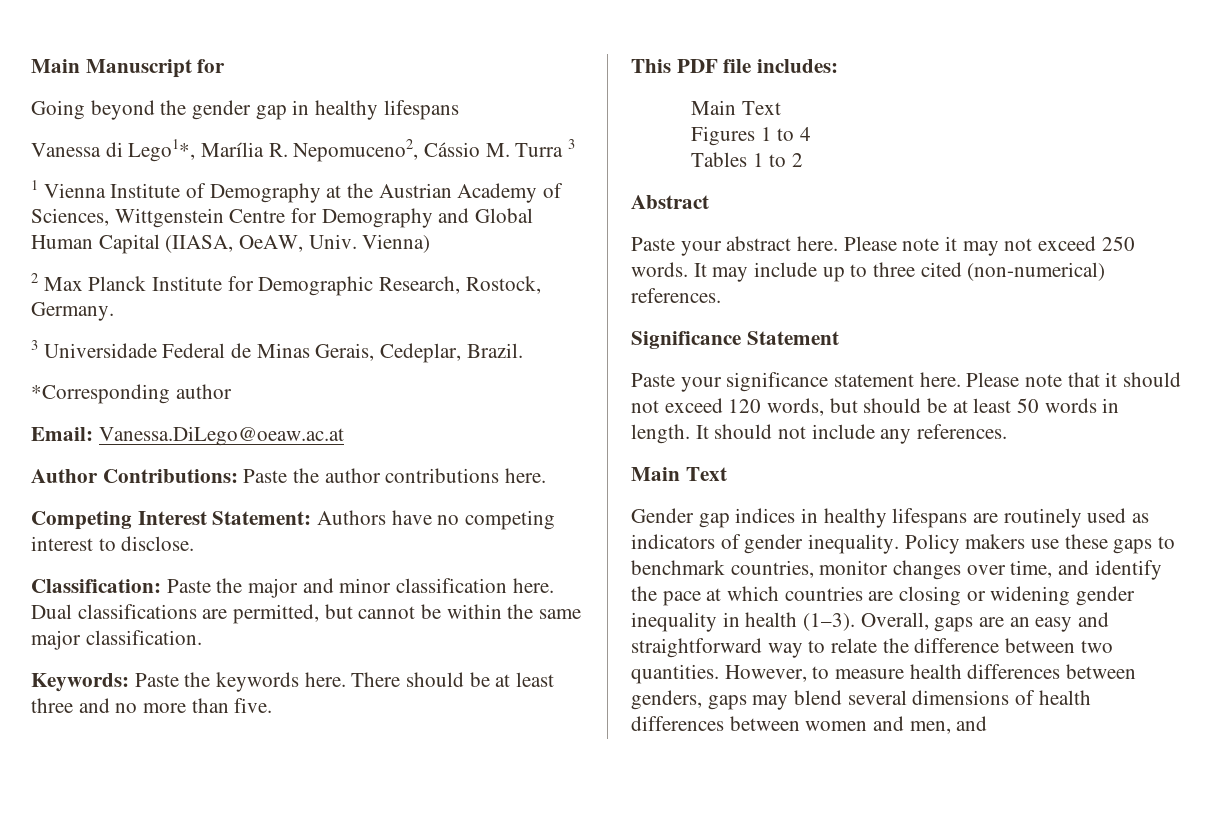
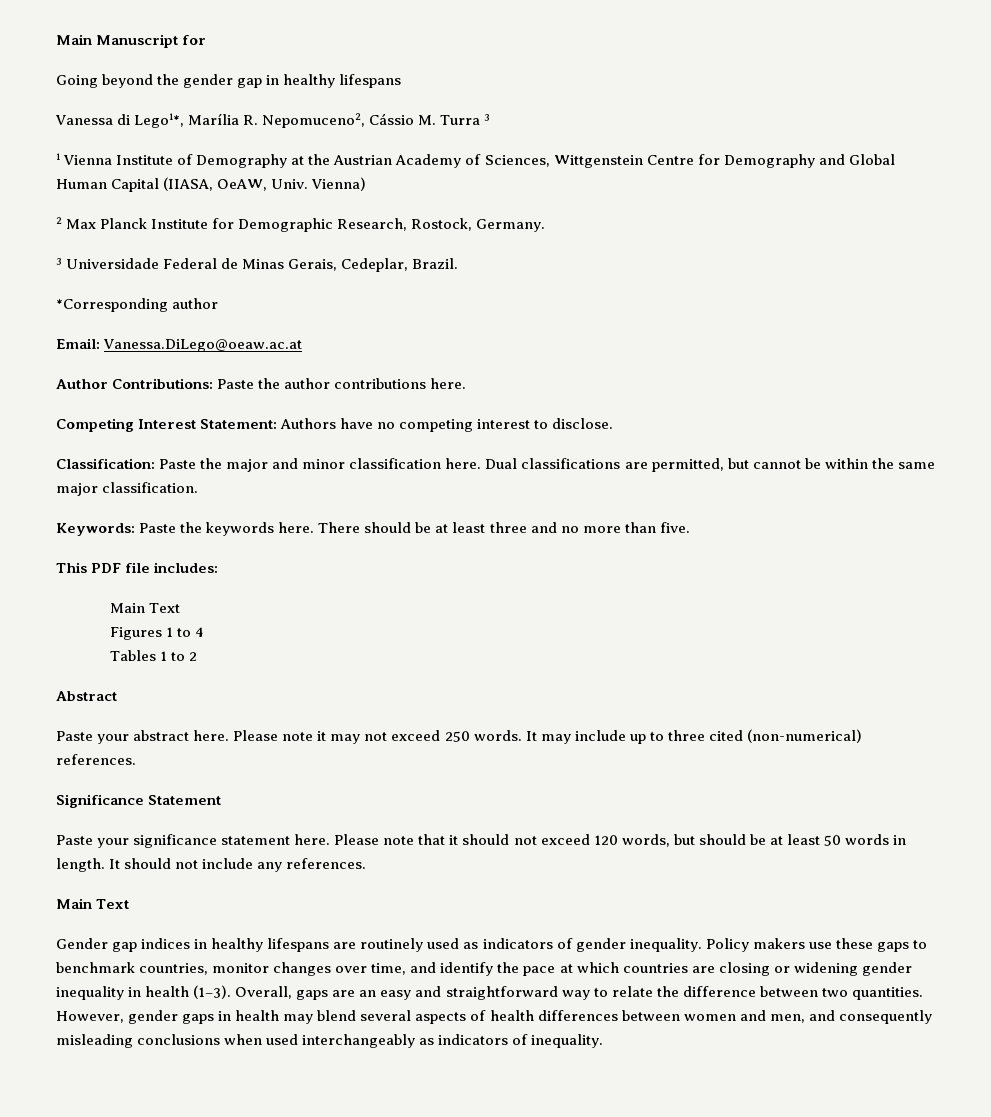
- However, to measure health differences between genders, gaps may blend several dimensions of health differences between women and men, and
+ However, gender gaps in health may blend several aspects of health differences between women and men, and consequently misleading conclusions when used interchangeably as indicators of inequality.

